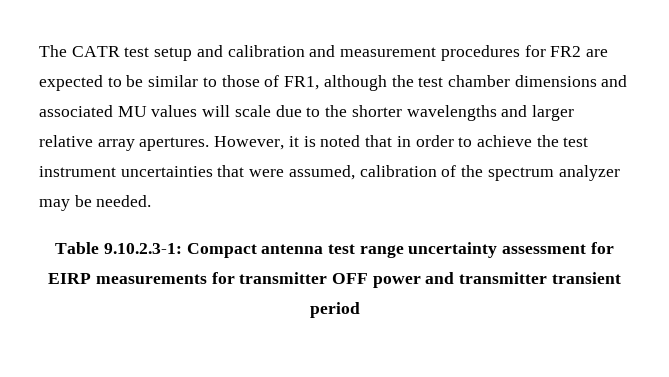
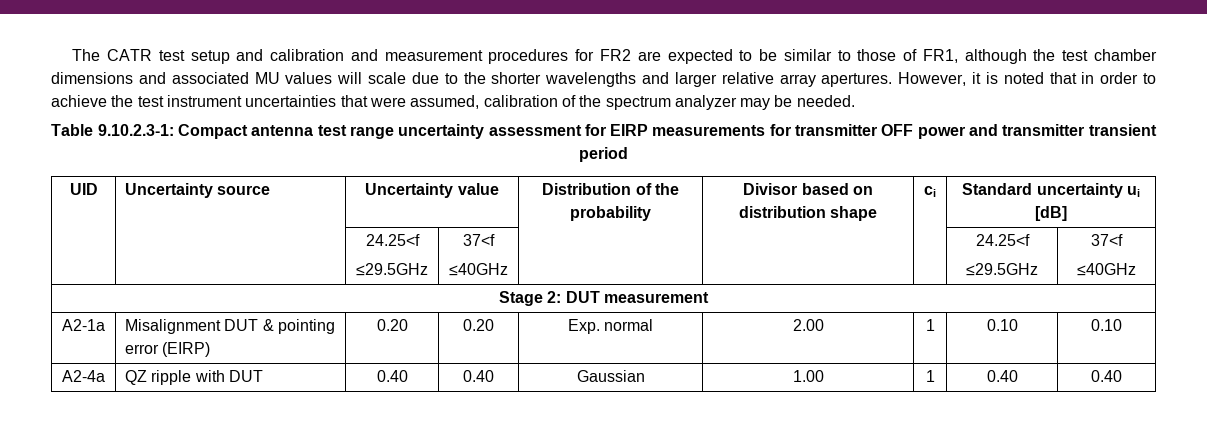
+ UID | Uncertainty source | Uncertainty value | Distribution of the probability | Divisor based on distribution shape | ci | Standard uncertainty ui [dB]
+ | | 24.25<f
+ ≤29.5GHz | 37<f
+ ≤40GHz | | | | 24.25<f
+ ≤29.5GHz | 37<f
+ ≤40GHz
+ Stage 2: DUT measurement
+ A2-1a | Misalignment DUT & pointing error (EIRP) | 0.20 | 0.20 | Exp. normal | 2.00 | 1 | 0.10 | 0.10
+ A2-4a | QZ ripple with DUT | 0.40 | 0.40 | Gaussian | 1.00 | 1 | 0.40 | 0.40

